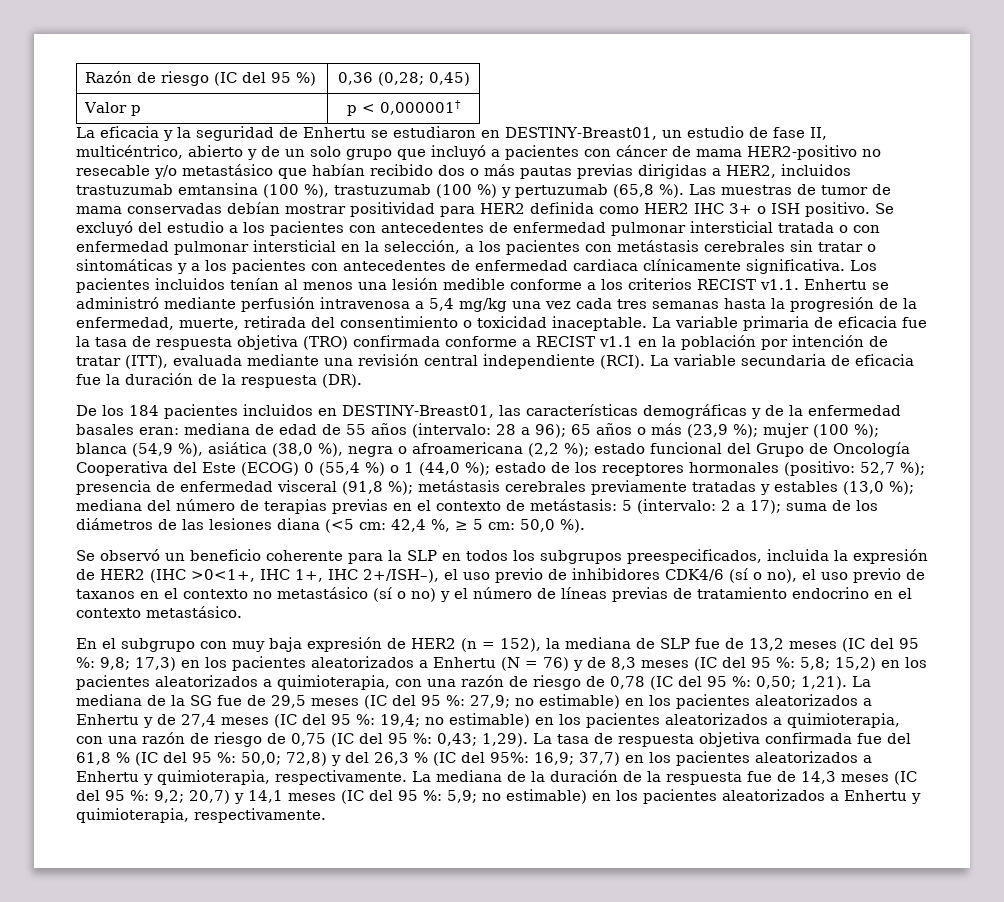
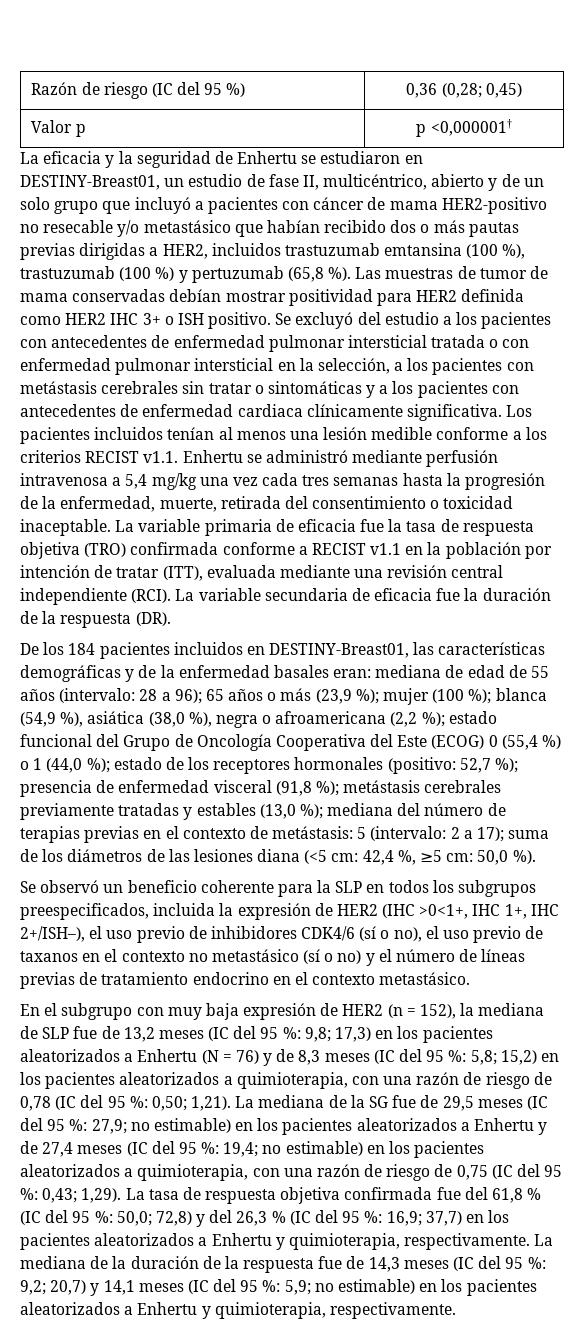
- Valor p | p < 0,000001†
+ Valor p | p <0,000001†
- 42,4 %, ≥ 5 cm:
+ 42,4 %, ≥5 cm:
- La tasa de respuesta objetiva confirmada fue del 61,8 % (IC del 95 %: 50,0; 72,8) y del 26,3 % (IC del 95%: 16,9; 37,7) en los pacientes aleatorizados a Enhertu y quimioterapia, respectivamente.
+ La tasa de respuesta objetiva confirmada fue del 61,8 % (IC del 95 %: 50,0; 72,8) y del 26,3 % (IC del 95 %: 16,9; 37,7) en los pacientes aleatorizados a Enhertu y quimioterapia, respectivamente.

